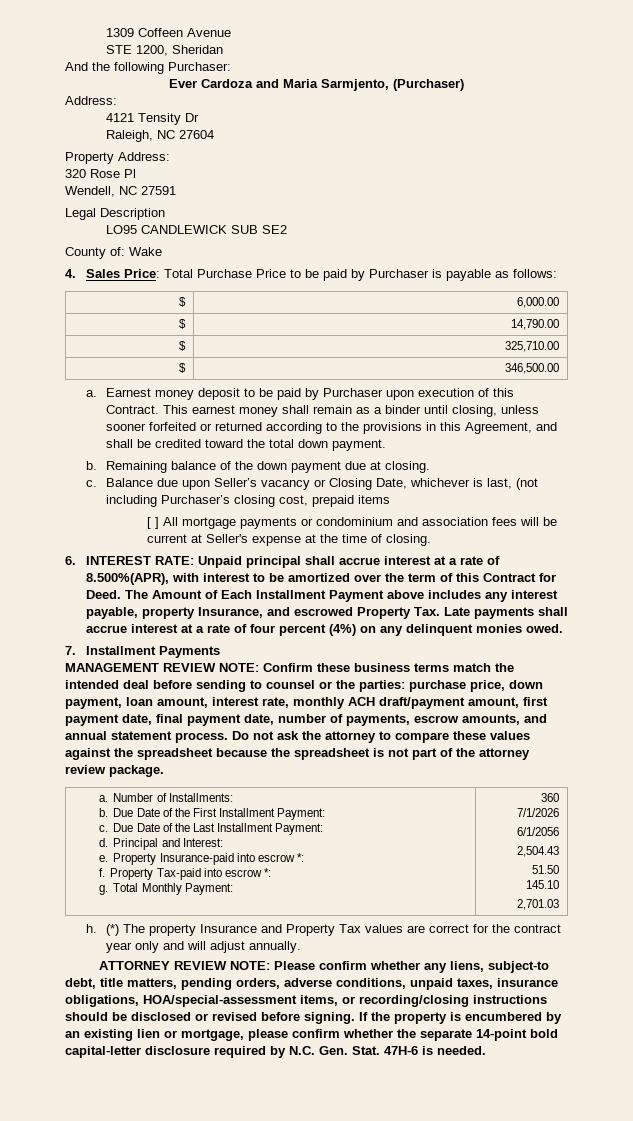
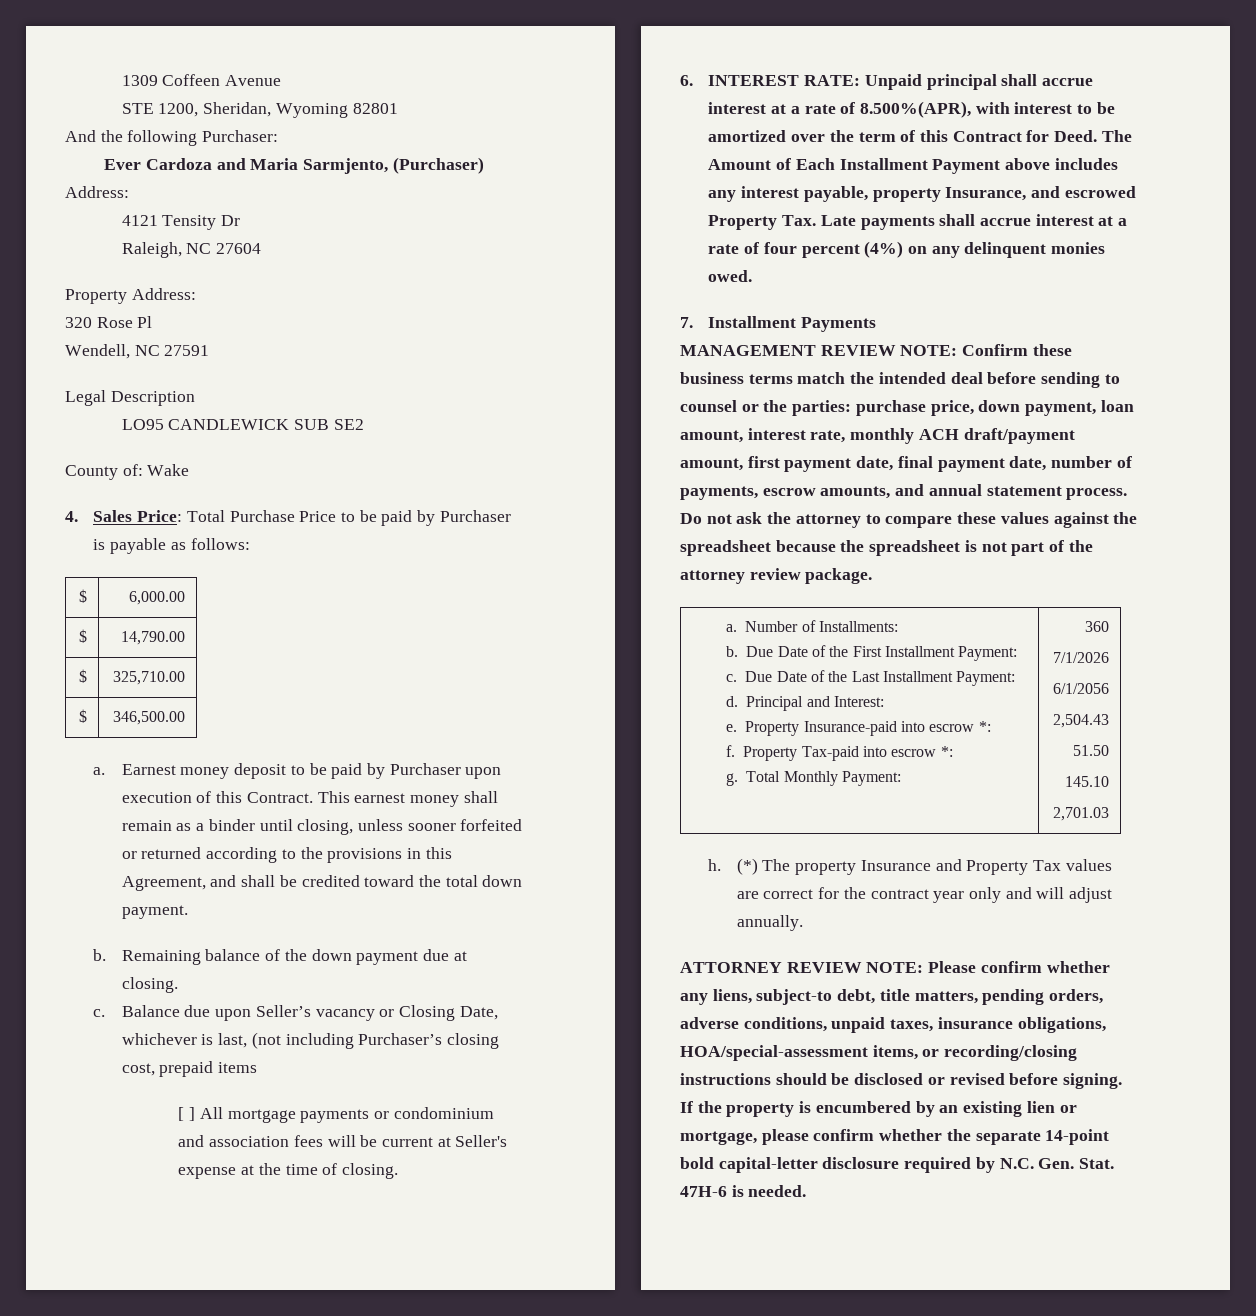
- STE 1200, Sheridan
+ STE 1200, Sheridan, Wyoming 82801

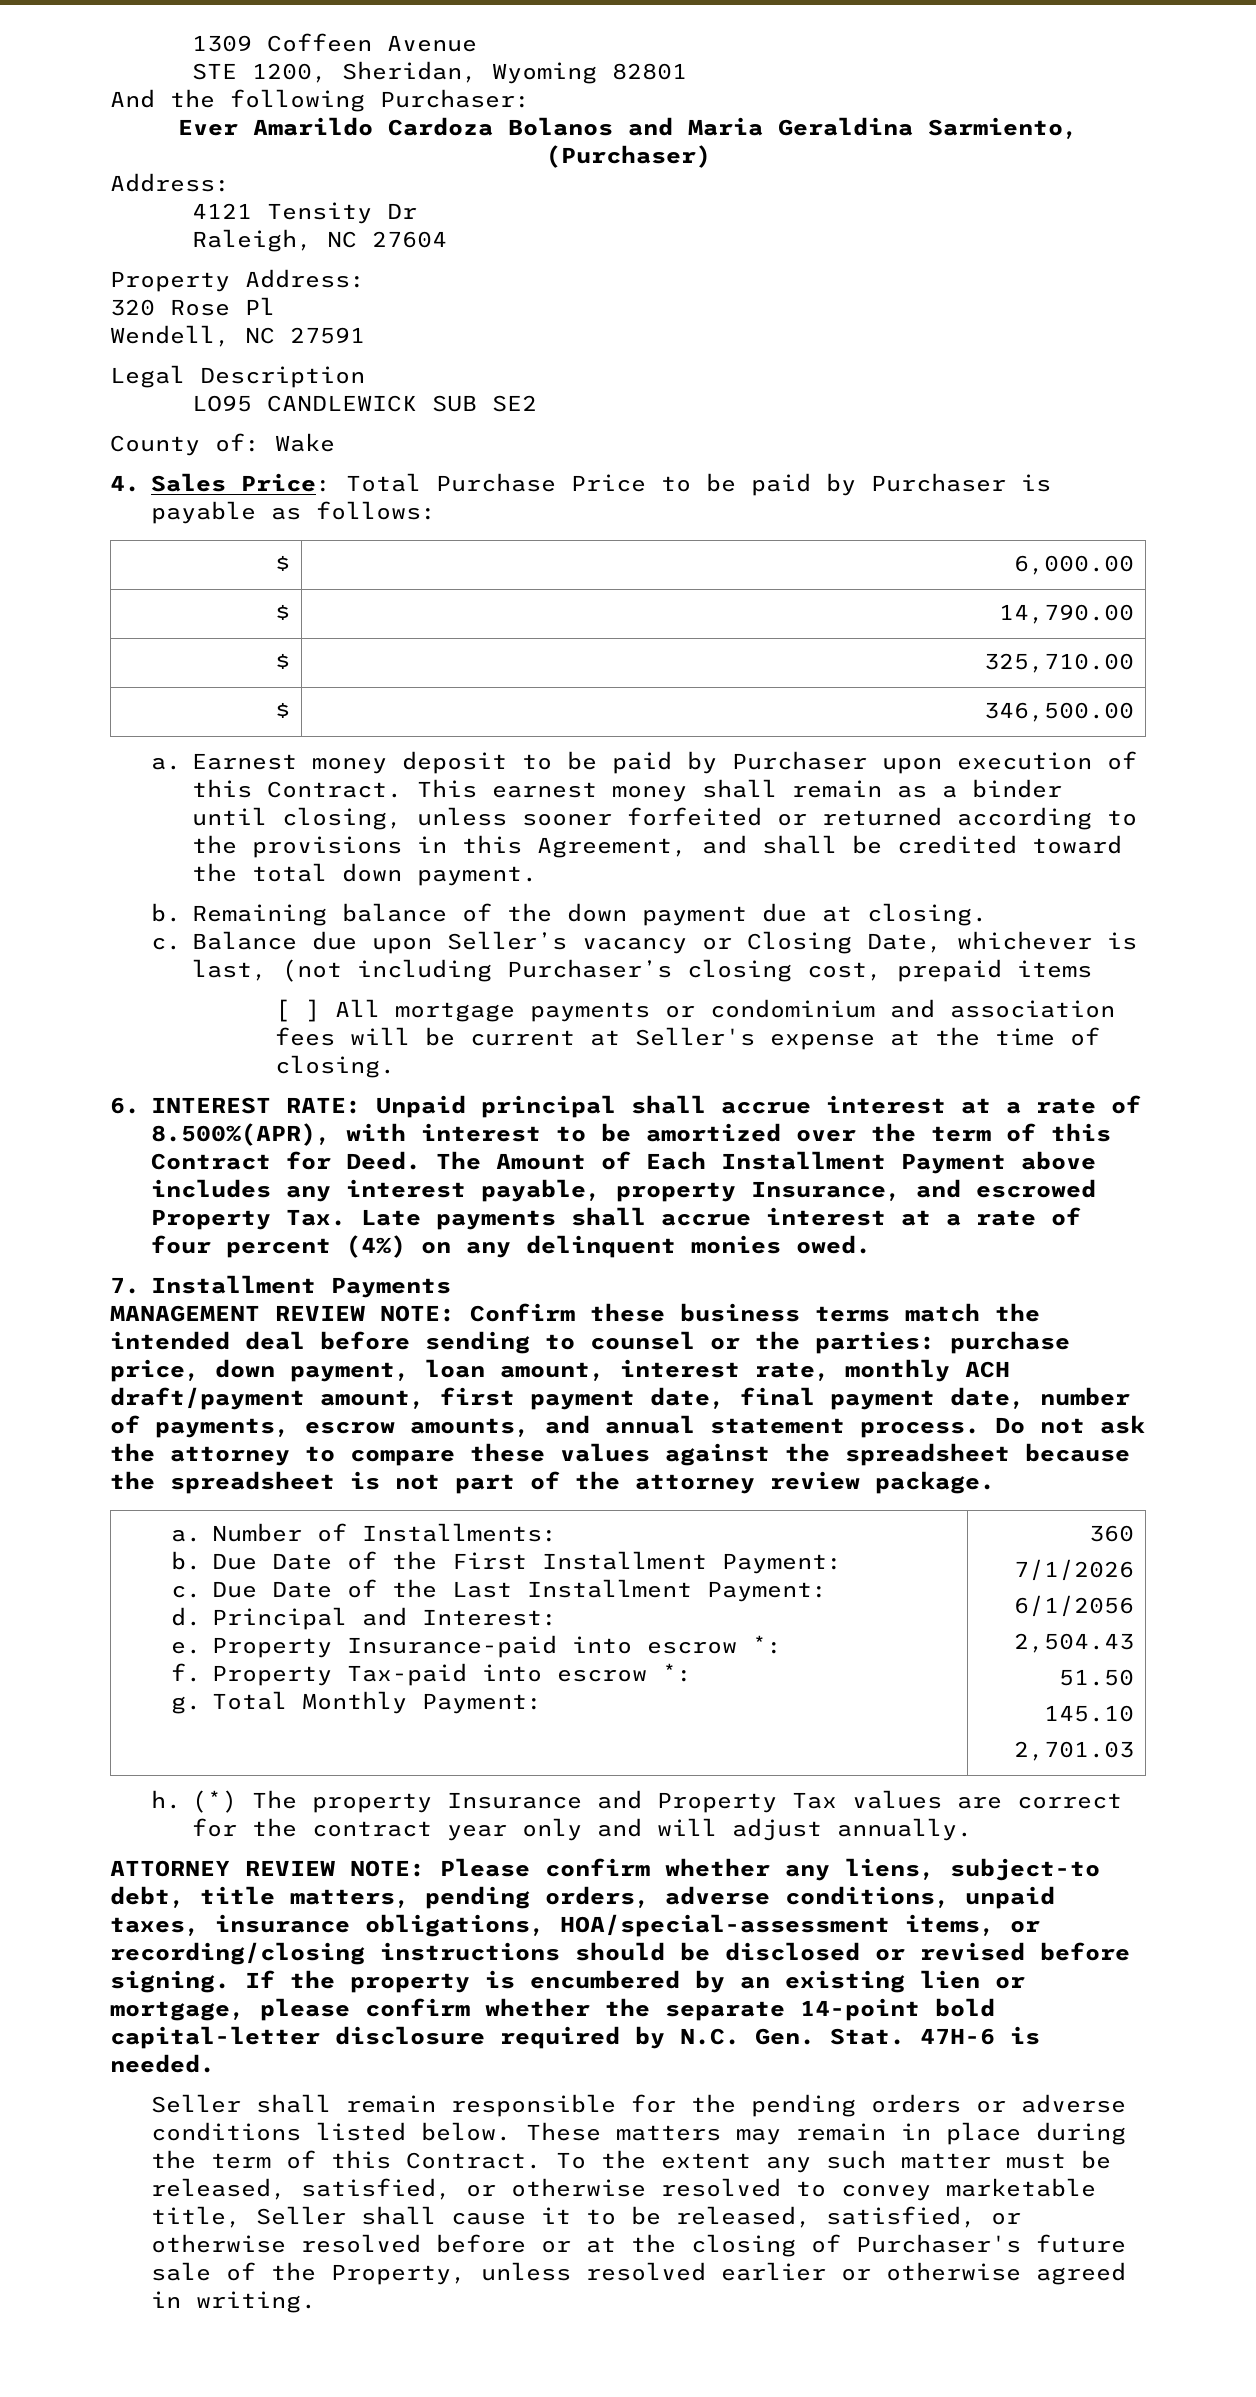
- Ever Cardoza and Maria Sarmjento, (Purchaser)
+ Ever Amarildo Cardoza Bolanos and Maria Geraldina Sarmiento, (Purchaser)
+ Seller shall remain responsible for the pending orders or adverse conditions listed below. These matters may remain in place during the term of this Contract. To the extent any such matter must be released, satisfied, or otherwise resolved to convey marketable title, Seller shall cause it to be released, satisfied, or otherwise resolved before or at the closing of Purchaser's future sale of the Property, unless resolved earlier or otherwise agreed in writing.

